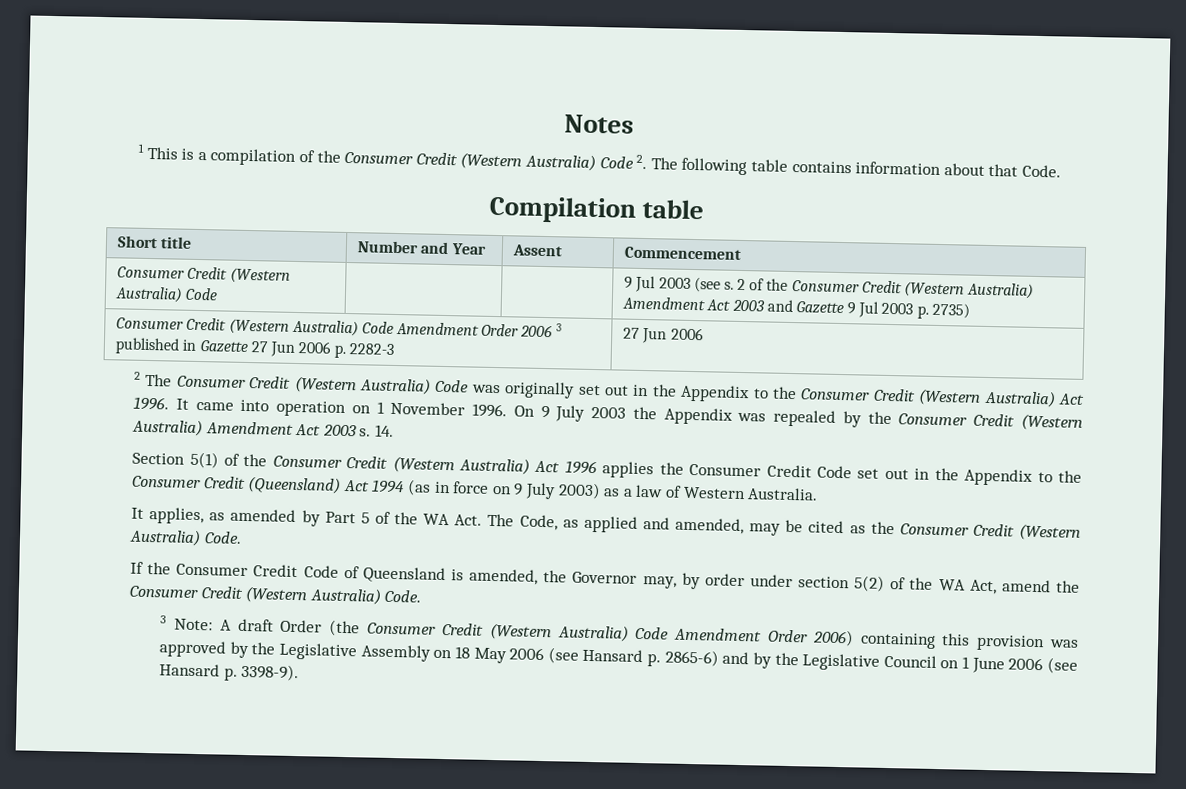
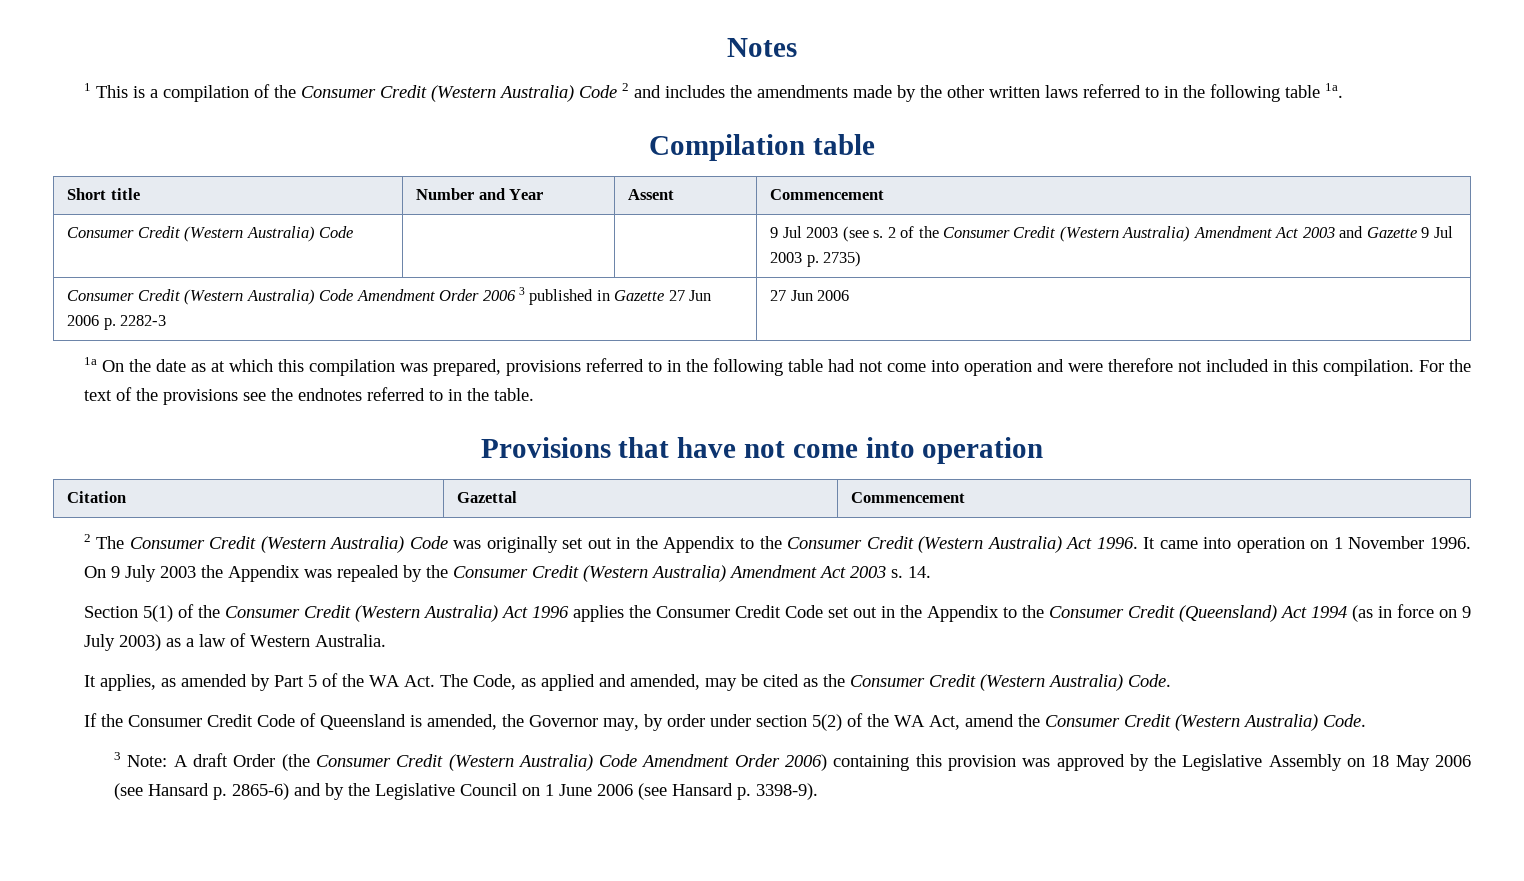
- 1 This is a compilation of the Consumer Credit (Western Australia) Code 2. The following table contains information about that Code.
+ 1 This is a compilation of the Consumer Credit (Western Australia) Code 2 and includes the amendments made by the other written laws referred to in the following table 1a.
+ 1a On the date as at which this compilation was prepared, provisions referred to in the following table had not come into operation and were therefore not included in this compilation. For the text of the provisions see the endnotes referred to in the table.
+ Provisions that have not come into operation
+ Citation | Gazettal | Commencement

